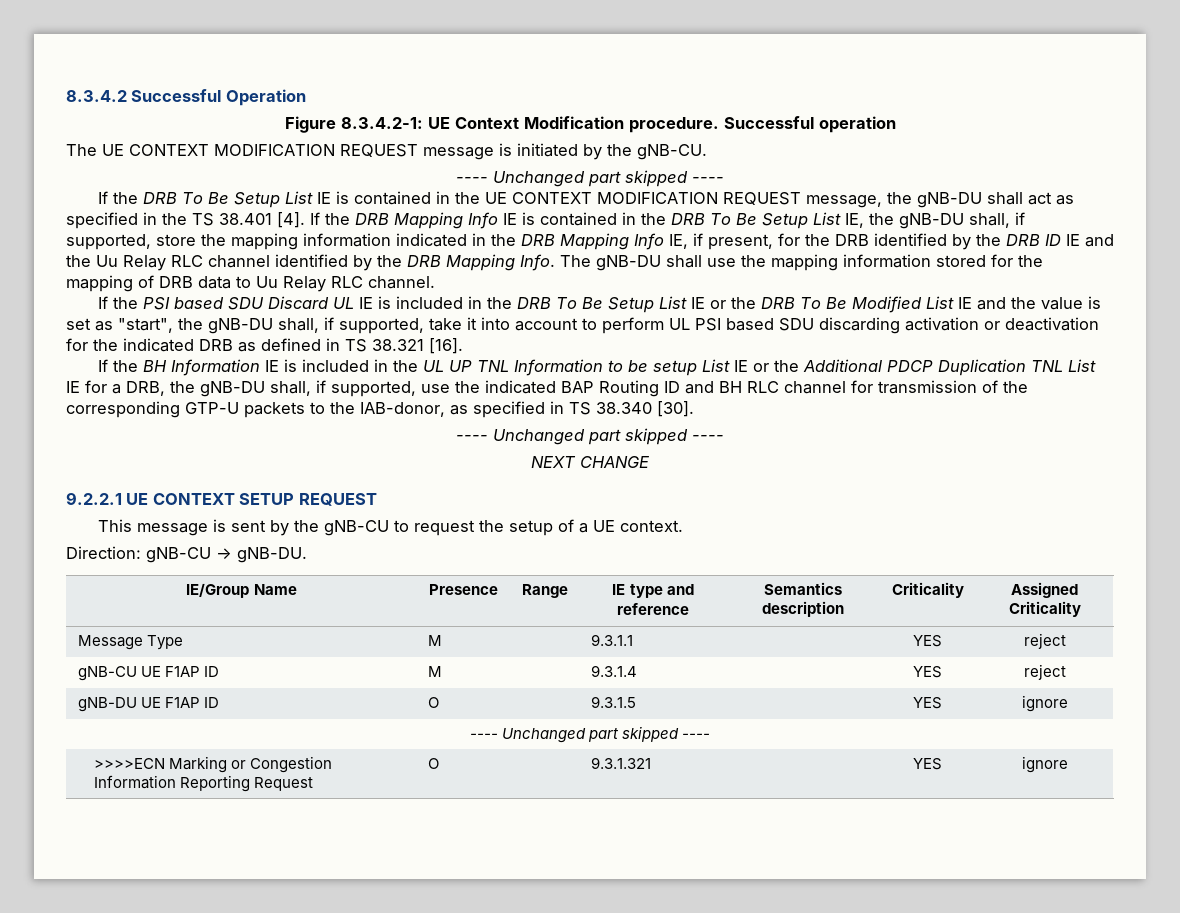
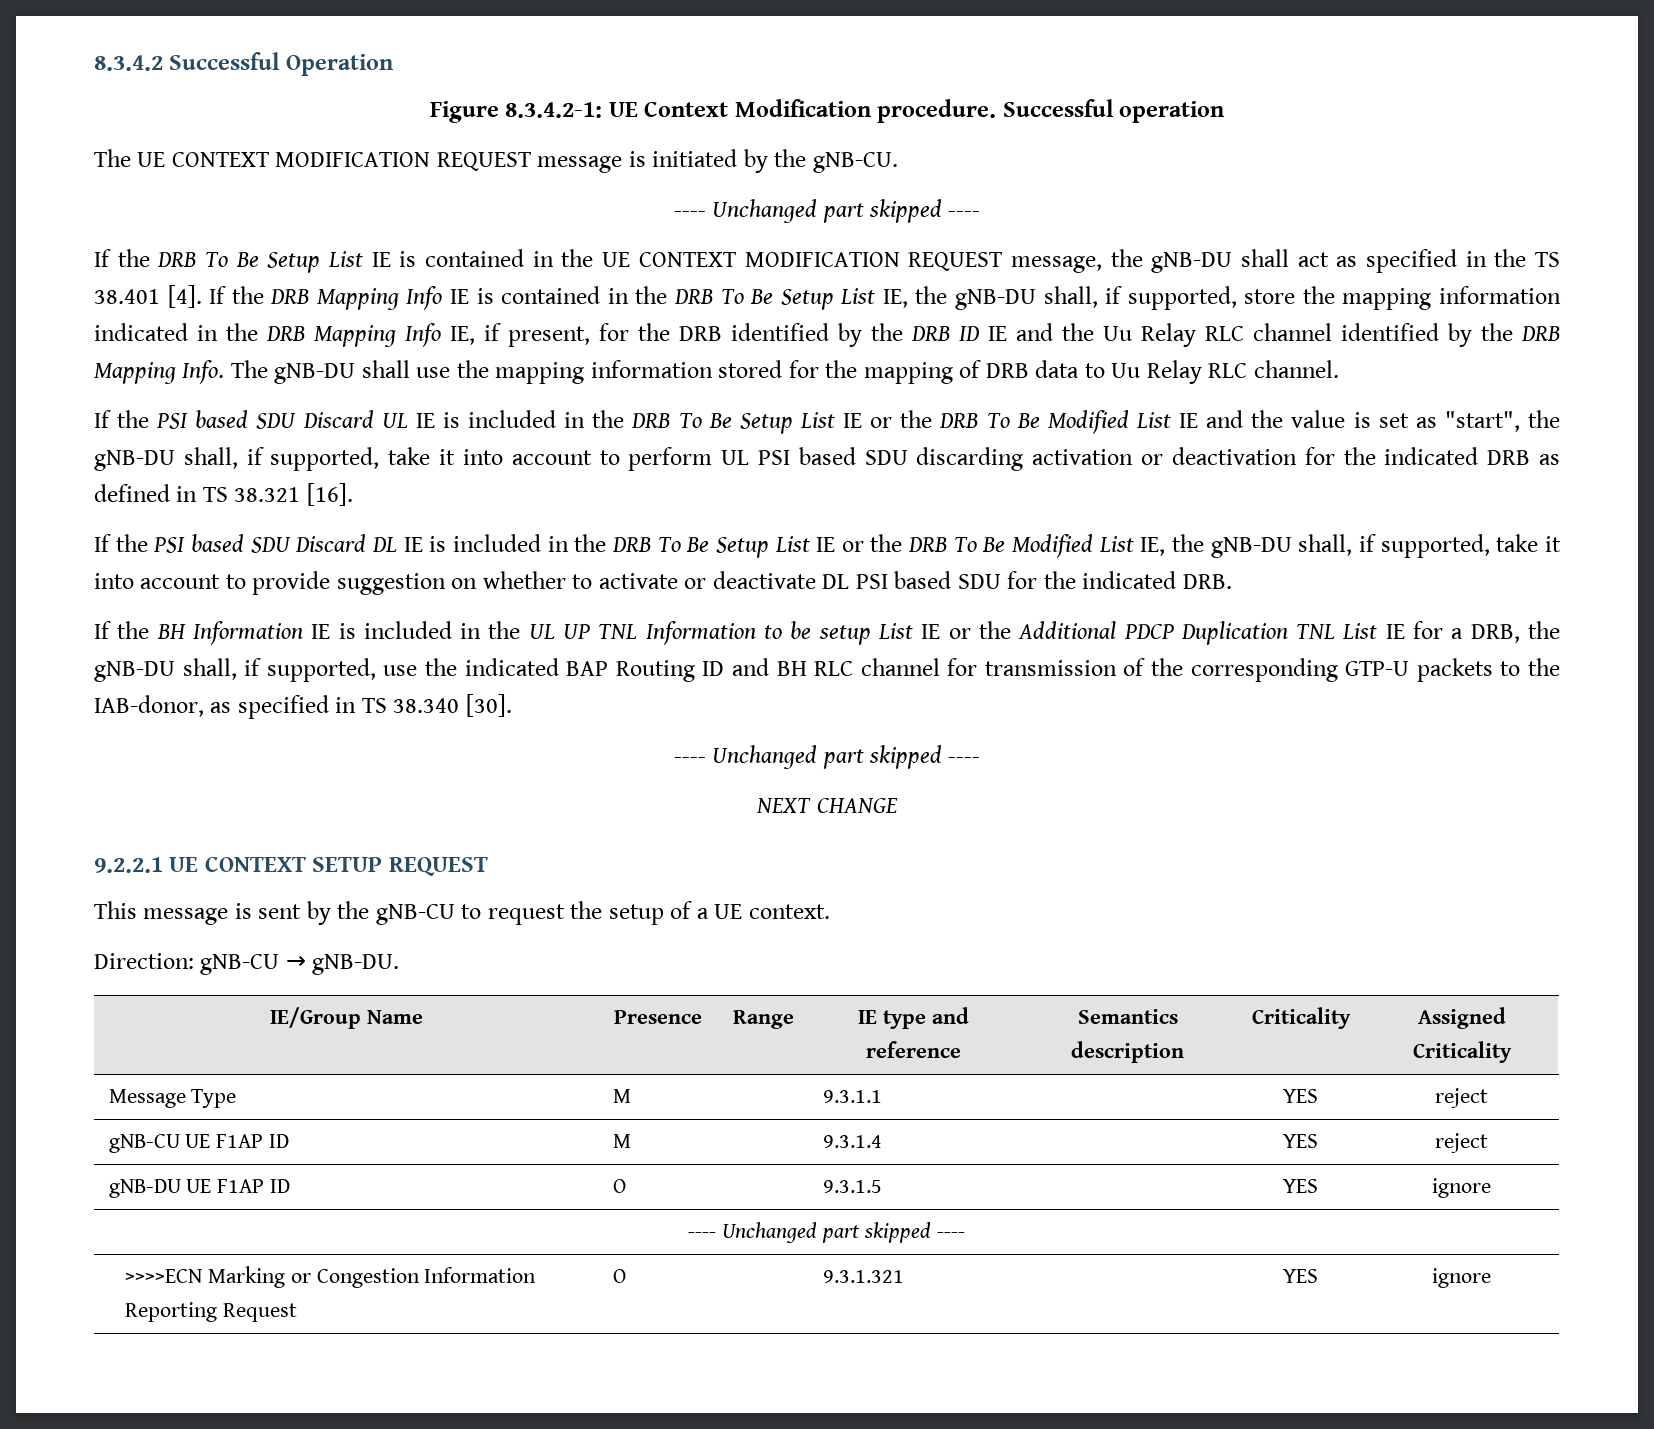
+ If the PSI based SDU Discard DL IE is included in the DRB To Be Setup List IE or the DRB To Be Modified List IE, the gNB-DU shall, if supported, take it into account to provide suggestion on whether to activate or deactivate DL PSI based SDU for the indicated DRB.

